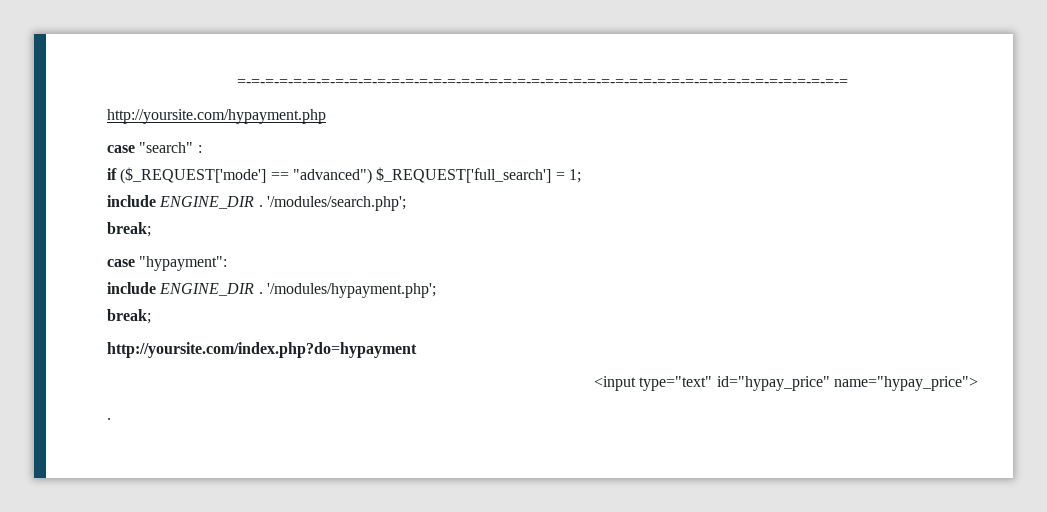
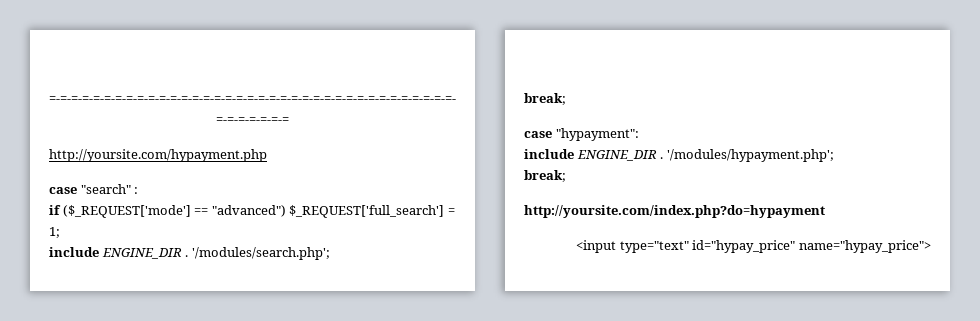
  <input type="text" id="hypay_price" name="hypay_price">
- .

